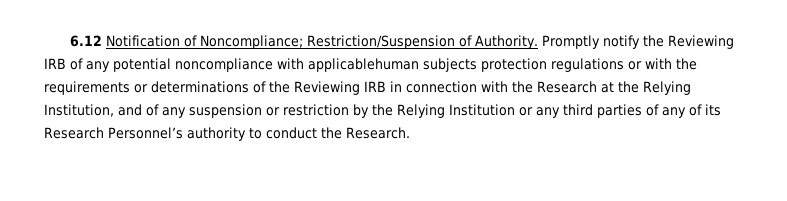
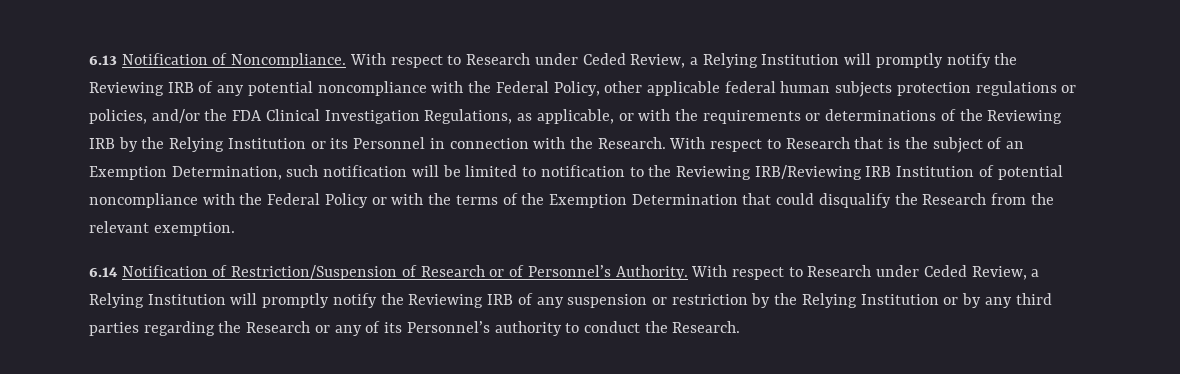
- 6.12 Notification of Noncompliance; Restriction/Suspension of Authority. Promptly notify the Reviewing IRB of any potential noncompliance with applicablehuman subjects protection regulations or with the requirements or determinations of the Reviewing IRB in connection with the Research at the Relying Institution, and of any suspension or restriction by the Relying Institution or any third parties of any of its Research Personnel’s authority to conduct the Research.
+ 6.13 Notification of Noncompliance. With respect to Research under Ceded Review, a Relying Institution will promptly notify the Reviewing IRB of any potential noncompliance with the Federal Policy, other applicable federal human subjects protection regulations or policies, and/or the FDA Clinical Investigation Regulations, as applicable, or with the requirements or determinations of the Reviewing IRB by the Relying Institution or its Personnel in connection with the Research. With respect to Research that is the subject of an Exemption Determination, such notification will be limited to notification to the Reviewing IRB/Reviewing IRB Institution of potential noncompliance with the Federal Policy or with the terms of the Exemption Determination that could disqualify the Research from the relevant exemption.
+ 6.14 Notification of Restriction/Suspension of Research or of Personnel’s Authority. With respect to Research under Ceded Review, a Relying Institution will promptly notify the Reviewing IRB of any suspension or restriction by the Relying Institution or by any third parties regarding the Research or any of its Personnel’s authority to conduct the Research.

